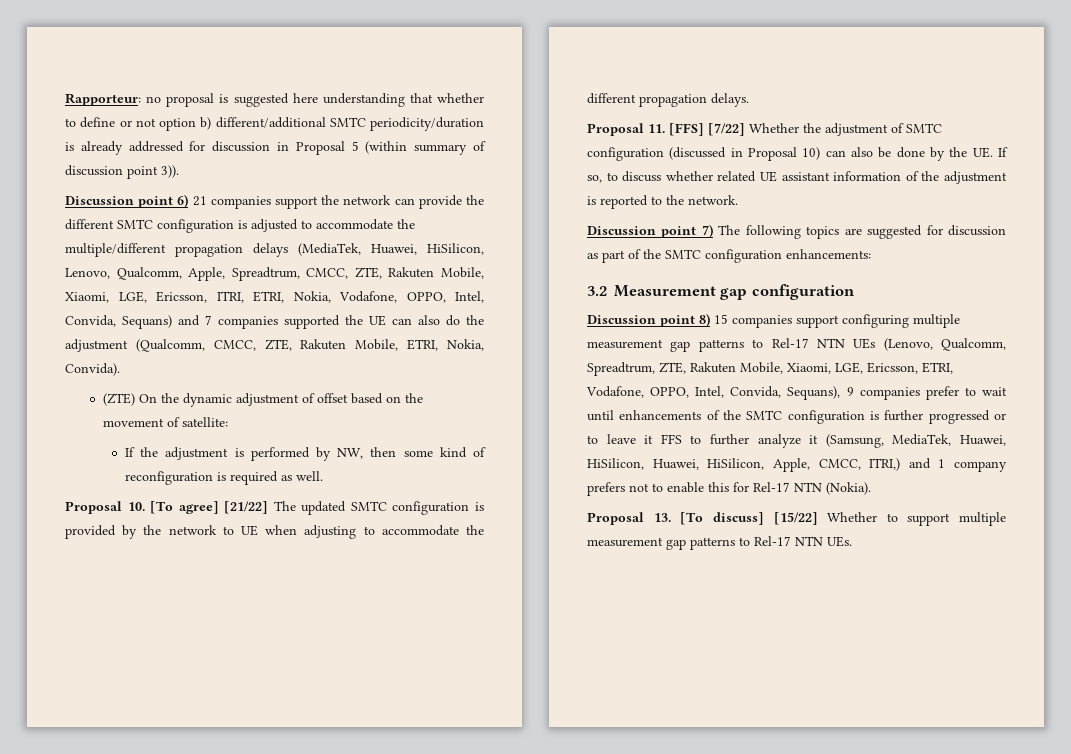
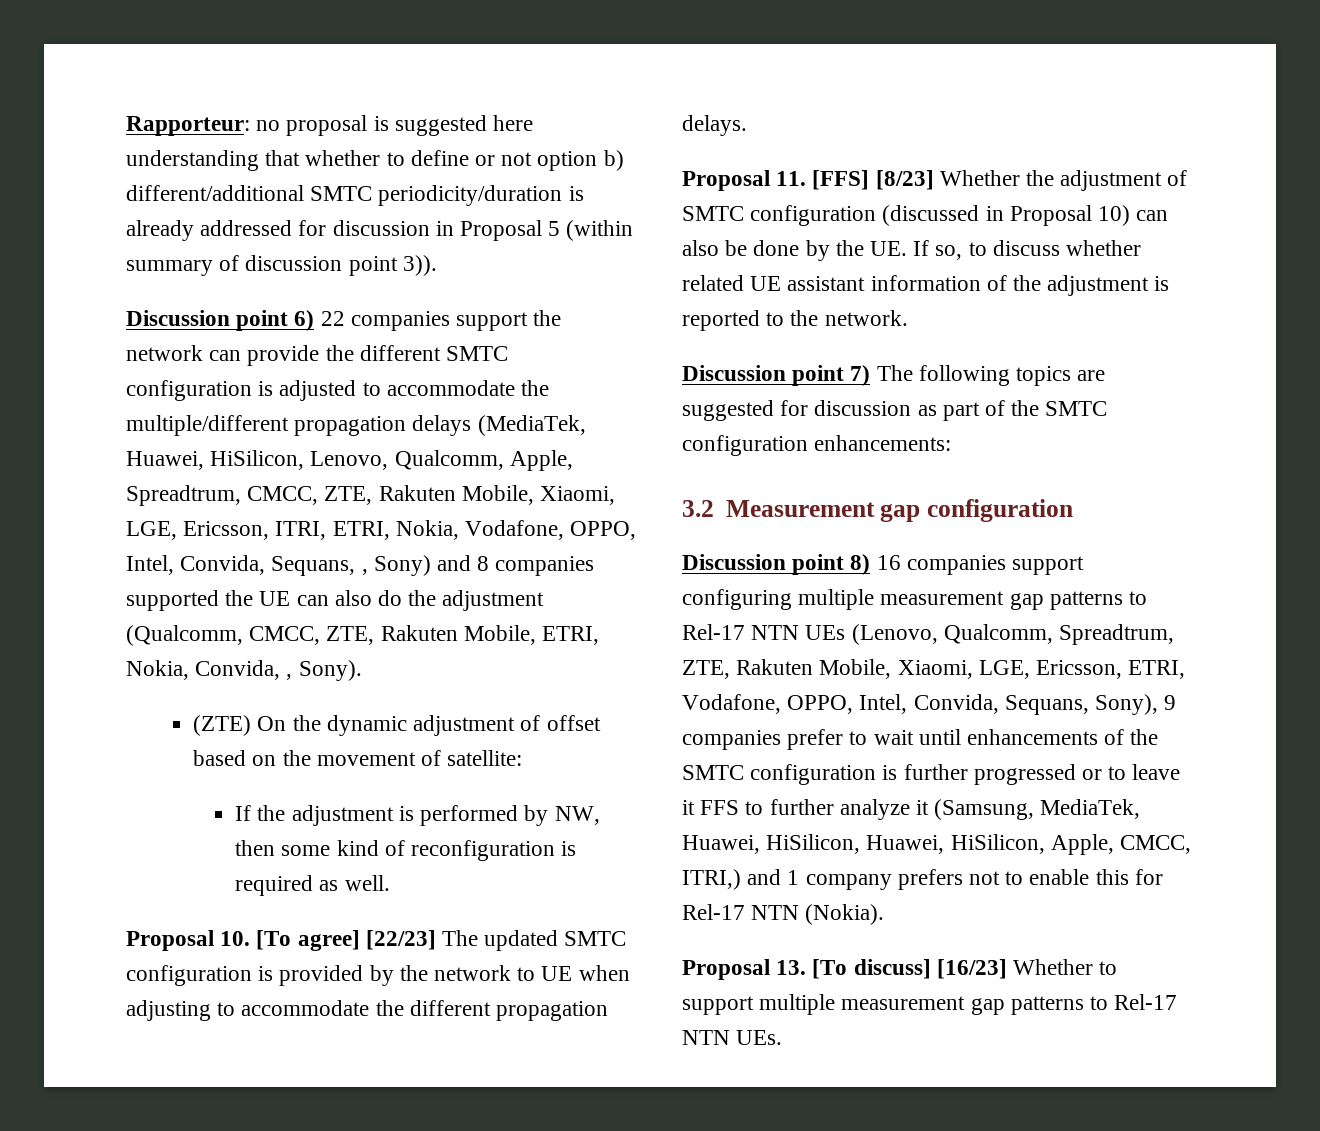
- Discussion point 6) 21 companies support the network can provide the different SMTC configuration is adjusted to accommodate the multiple/different propagation delays (MediaTek, Huawei, HiSilicon, Lenovo, Qualcomm, Apple, Spreadtrum, CMCC, ZTE, Rakuten Mobile, Xiaomi, LGE, Ericsson, ITRI, ETRI, Nokia, Vodafone, OPPO, Intel, Convida, Sequans) and 7 companies supported the UE can also do the adjustment (Qualcomm, CMCC, ZTE, Rakuten Mobile, ETRI, Nokia, Convida).
+ Discussion point 6) 22 companies support the network can provide the different SMTC configuration is adjusted to accommodate the multiple/different propagation delays (MediaTek, Huawei, HiSilicon, Lenovo, Qualcomm, Apple, Spreadtrum, CMCC, ZTE, Rakuten Mobile, Xiaomi, LGE, Ericsson, ITRI, ETRI, Nokia, Vodafone, OPPO, Intel, Convida, Sequans, , Sony) and 8 companies supported the UE can also do the adjustment (Qualcomm, CMCC, ZTE, Rakuten Mobile, ETRI, Nokia, Convida, , Sony).
- Proposal 10. [To agree] [21/22] The updated SMTC configuration is provided by the network to UE when adjusting to accommodate the different propagation delays.
+ Proposal 10. [To agree] [22/23] The updated SMTC configuration is provided by the network to UE when adjusting to accommodate the different propagation delays.
- Proposal 11. [FFS] [7/22] Whether the adjustment of SMTC configuration (discussed in Proposal 10) can also be done by the UE. If so, to discuss whether related UE assistant information of the adjustment is reported to the network.
+ Proposal 11. [FFS] [8/23] Whether the adjustment of SMTC configuration (discussed in Proposal 10) can also be done by the UE. If so, to discuss whether related UE assistant information of the adjustment is reported to the network.
- Discussion point 8) 15 companies support configuring multiple measurement gap patterns to Rel-17 NTN UEs (Lenovo, Qualcomm, Spreadtrum, ZTE, Rakuten Mobile, Xiaomi, LGE, Ericsson, ETRI, Vodafone, OPPO, Intel, Convida, Sequans), 9 companies prefer to wait until enhancements of the SMTC configuration is further progressed or to leave it FFS to further analyze it (Samsung, MediaTek, Huawei, HiSilicon, Huawei, HiSilicon, Apple, CMCC, ITRI,) and 1 company prefers not to enable this for Rel-17 NTN (Nokia).
+ Discussion point 8) 16 companies support configuring multiple measurement gap patterns to Rel-17 NTN UEs (Lenovo, Qualcomm, Spreadtrum, ZTE, Rakuten Mobile, Xiaomi, LGE, Ericsson, ETRI, Vodafone, OPPO, Intel, Convida, Sequans, Sony), 9 companies prefer to wait until enhancements of the SMTC configuration is further progressed or to leave it FFS to further analyze it (Samsung, MediaTek, Huawei, HiSilicon, Huawei, HiSilicon, Apple, CMCC, ITRI,) and 1 company prefers not to enable this for Rel-17 NTN (Nokia).
- Proposal 13. [To discuss] [15/22] Whether to support multiple measurement gap patterns to Rel-17 NTN UEs.
+ Proposal 13. [To discuss] [16/23] Whether to support multiple measurement gap patterns to Rel-17 NTN UEs.

